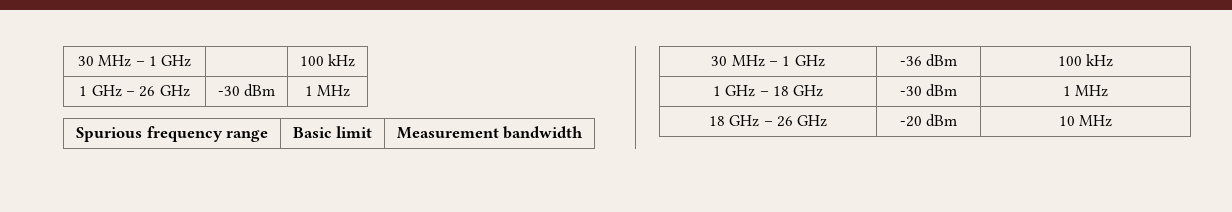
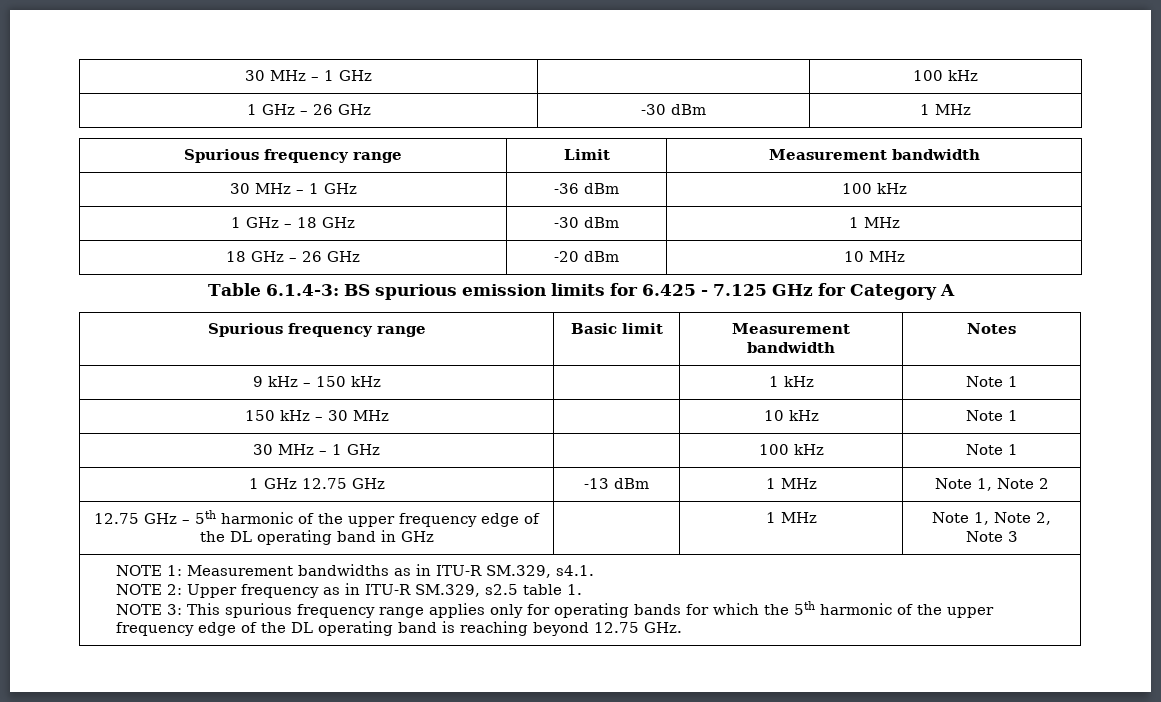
- Spurious frequency range | Basic limit | Measurement bandwidth
+ Spurious frequency range | Limit | Measurement bandwidth
+ Table 6.1.4-3: BS spurious emission limits for 6.425 - 7.125 GHz for Category A
+ Spurious frequency range | Basic limit | Measurement bandwidth | Notes
+ 9 kHz – 150 kHz | | 1 kHz | Note 1
+ 150 kHz – 30 MHz | | 10 kHz | Note 1
+ 30 MHz – 1 GHz | | 100 kHz | Note 1
+ 1 GHz 12.75 GHz | -13 dBm | 1 MHz | Note 1, Note 2
+ 12.75 GHz – 5th harmonic of the upper frequency edge of the DL operating band in GHz | | 1 MHz | Note 1, Note 2, Note 3
+ NOTE 1: Measurement bandwidths as in ITU-R SM.329, s4.1.
+ NOTE 2: Upper frequency as in ITU-R SM.329, s2.5 table 1.
+ NOTE 3: This spurious frequency range applies only for operating bands for which the 5th harmonic of the upper frequency edge of the DL operating band is reaching beyond 12.75 GHz.

